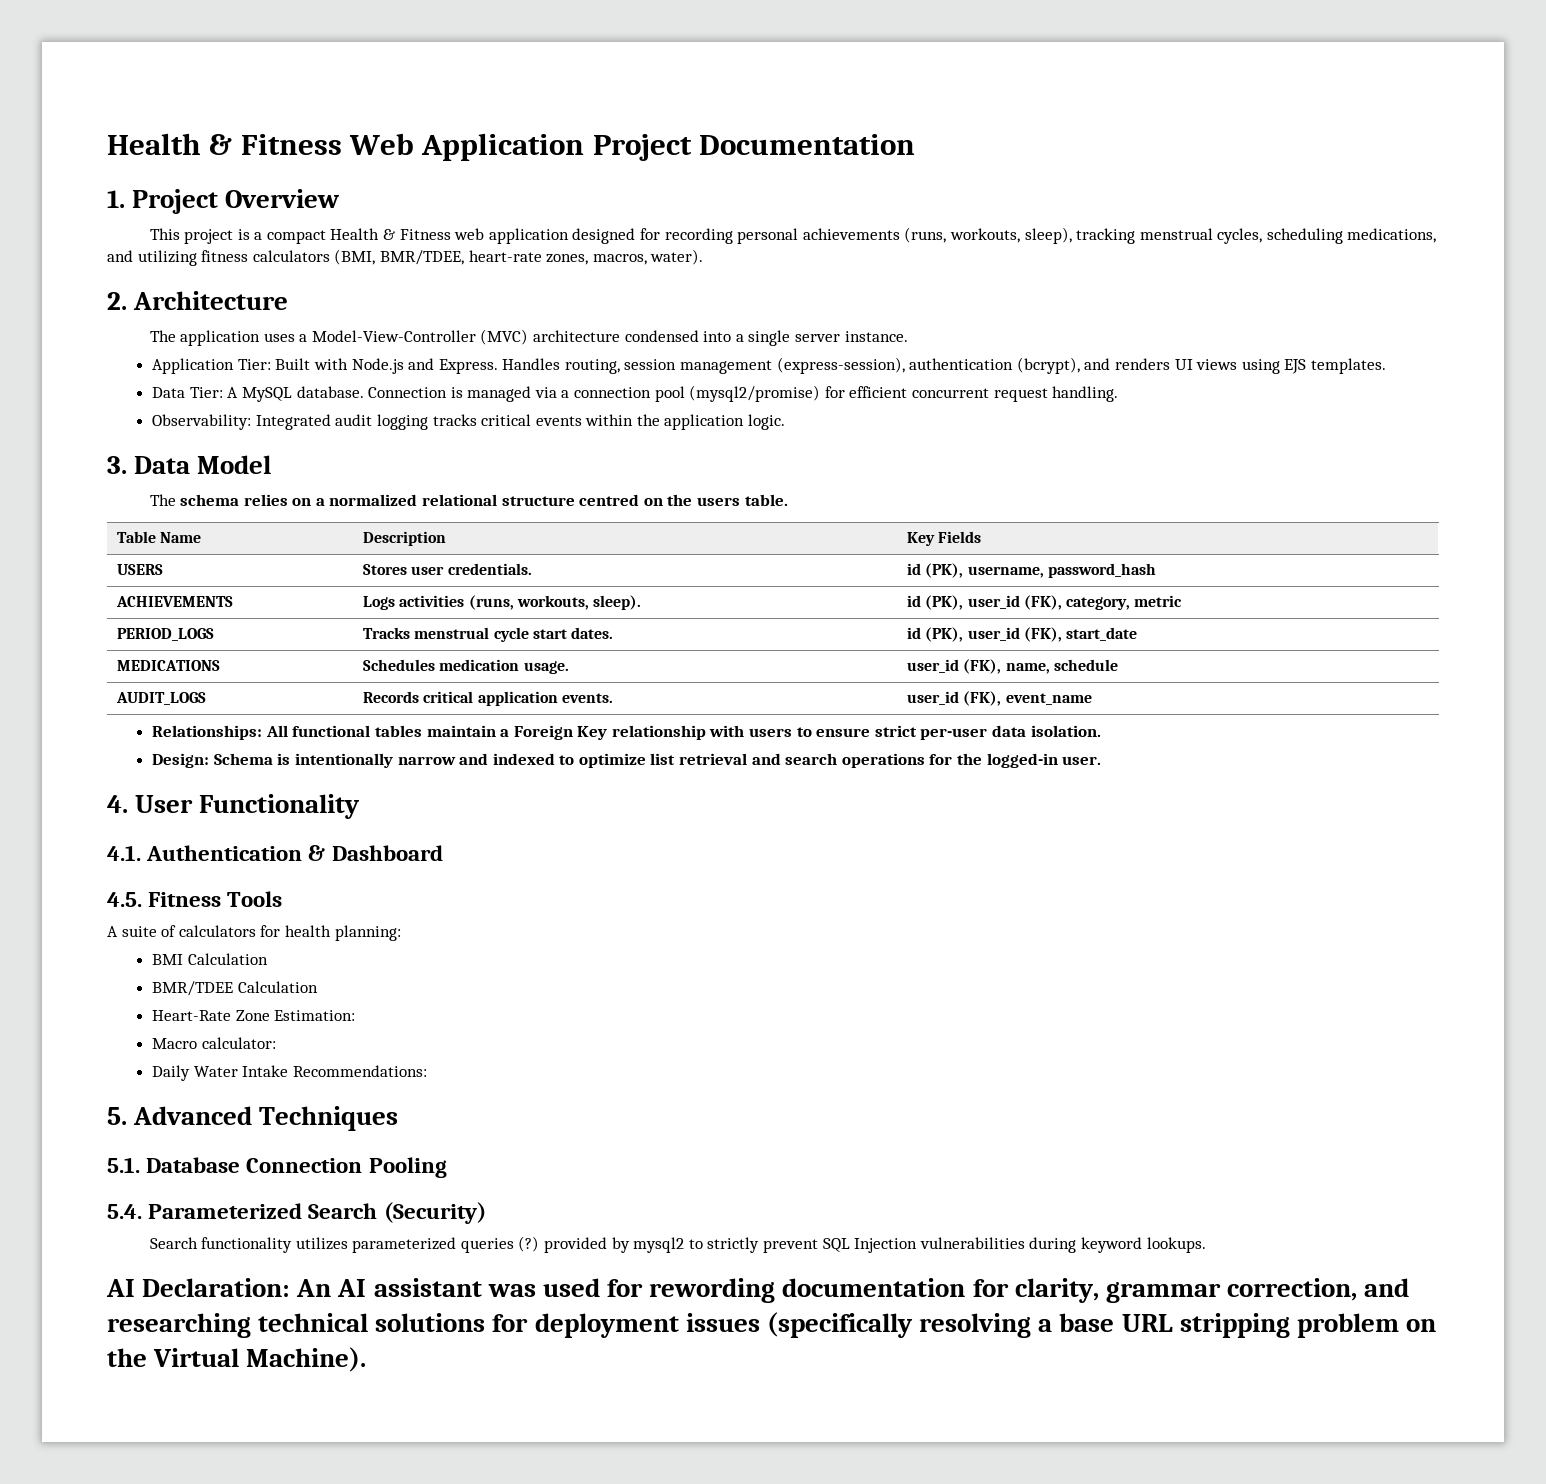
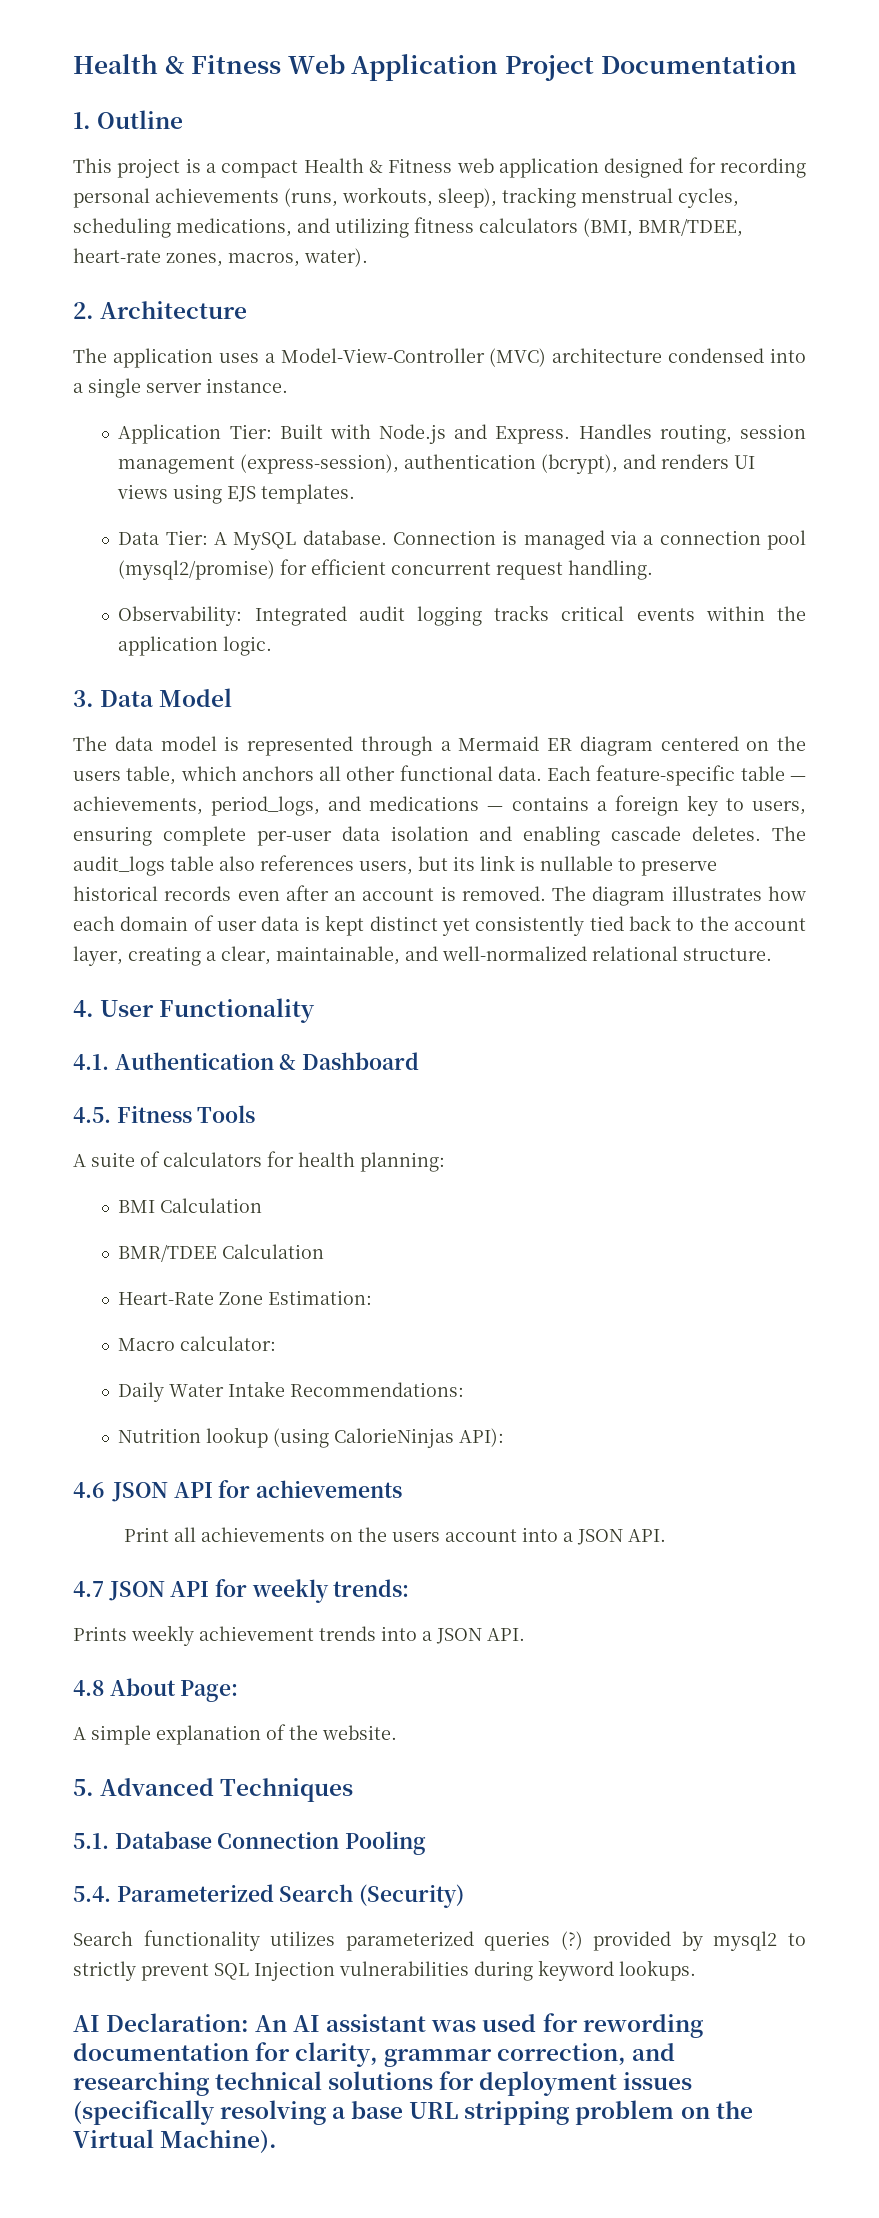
- 1. Project Overview
+ 1. Outline
- The schema relies on a normalized relational structure centred on the users table.
- Table Name | Description | Key Fields
- USERS | Stores user credentials. | id (PK), username, password_hash
- ACHIEVEMENTS | Logs activities (runs, workouts, sleep). | id (PK), user_id (FK), category, metric
- PERIOD_LOGS | Tracks menstrual cycle start dates. | id (PK), user_id (FK), start_date
- MEDICATIONS | Schedules medication usage. | user_id (FK), name, schedule
- AUDIT_LOGS | Records critical application events. | user_id (FK), event_name
- Relationships: All functional tables maintain a Foreign Key relationship with users to ensure strict per-user data isolation.
- Design: Schema is intentionally narrow and indexed to optimize list retrieval and search operations for the logged-in user.
+ The data model is represented through a Mermaid ER diagram centered on the users table, which anchors all other functional data. Each feature-specific table — achievements, period_logs, and medications — contains a foreign key to users, ensuring complete per-user data isolation and enabling cascade deletes. The audit_logs table also references users, but its link is nullable to preserve historical records even after an account is removed. The diagram illustrates how each domain of user data is kept distinct yet consistently tied back to the account layer, creating a clear, maintainable, and well-normalized relational structure.
+ Nutrition lookup (using CalorieNinjas API):
+ 4.6 JSON API for achievements
+ Print all achievements on the users account into a JSON API.
+ 4.7 JSON API for weekly trends:
+ Prints weekly achievement trends into a JSON API.
+ 4.8 About Page:
+ A simple explanation of the website.

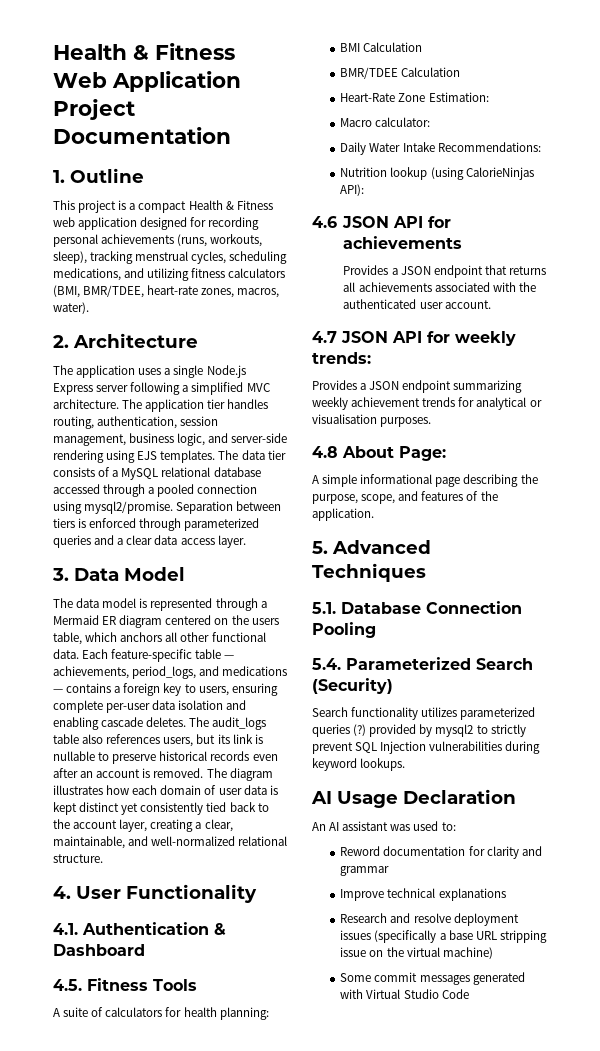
- The application uses a Model-View-Controller (MVC) architecture condensed into a single server instance.
- Application Tier: Built with Node.js and Express. Handles routing, session management (express-session), authentication (bcrypt), and renders UI views using EJS templates.
- Data Tier: A MySQL database. Connection is managed via a connection pool (mysql2/promise) for efficient concurrent request handling.
- Observability: Integrated audit logging tracks critical events within the application logic.
+ The application uses a single Node.js Express server following a simplified MVC architecture. The application tier handles routing, authentication, session management, business logic, and server-side rendering using EJS templates. The data tier consists of a MySQL relational database accessed through a pooled connection using mysql2/promise. Separation between tiers is enforced through parameterized queries and a clear data access layer.
- Print all achievements on the users account into a JSON API.
+ Provides a JSON endpoint that returns all achievements associated with the authenticated user account.
- Prints weekly achievement trends into a JSON API.
+ Provides a JSON endpoint summarizing weekly achievement trends for analytical or visualisation purposes.
- A simple explanation of the website.
+ A simple informational page describing the purpose, scope, and features of the application.
- AI Declaration: An AI assistant was used for rewording documentation for clarity, grammar correction, and researching technical solutions for deployment issues (specifically resolving a base URL stripping problem on the Virtual Machine).
+ AI Usage Declaration
+ An AI assistant was used to:
+ Reword documentation for clarity and grammar
+ Improve technical explanations
+ Research and resolve deployment issues (specifically a base URL stripping issue on the virtual machine)
+ Some commit messages generated with Virtual Studio Code

